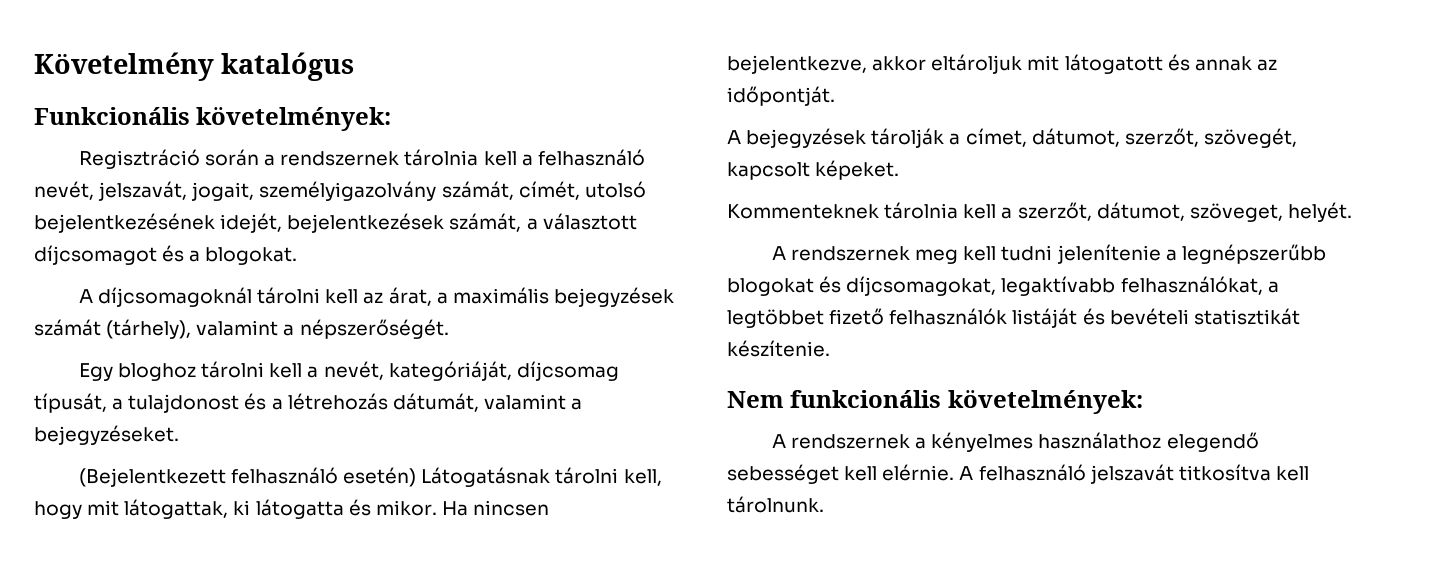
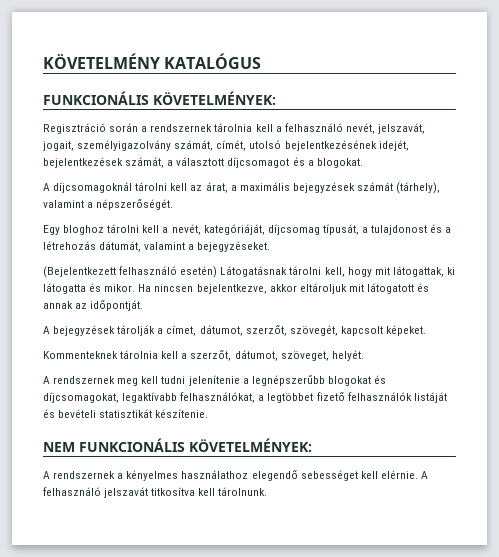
- Követelmény katalógus
- Funkcionális követelmények:
+ KÖVETELMÉNY KATALÓGUS
+ FUNKCIONÁLIS KÖVETELMÉNYEK:
- Nem funkcionális követelmények:
+ NEM FUNKCIONÁLIS KÖVETELMÉNYEK:

